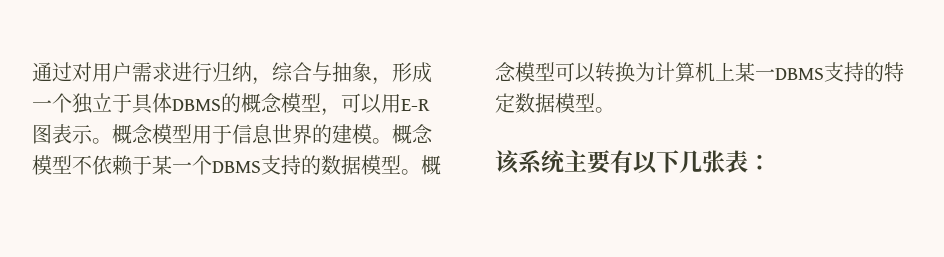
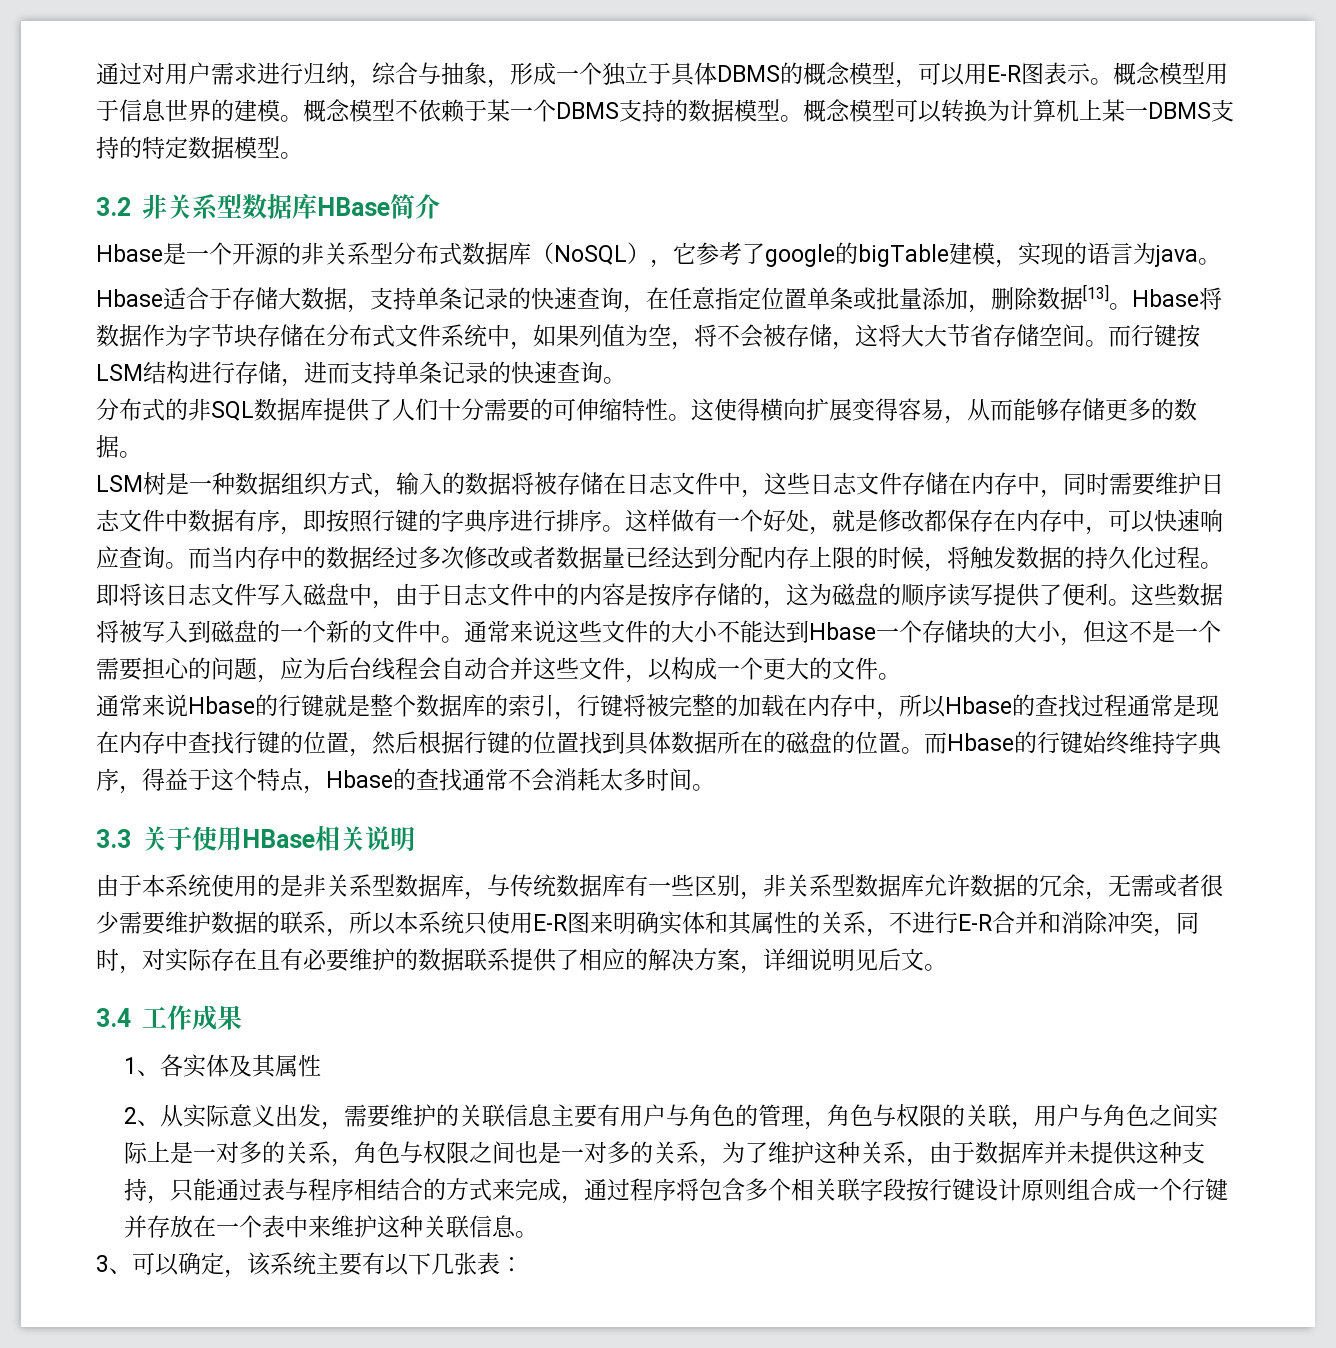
- 该系统主要有以下几张表：
+ 3.2非关系型数据库HBase简介
+ Hbase是一个开源的非关系型分布式数据库（NoSQL），它参考了google的bigTable建模，实现的语言为java。
+ Hbase适合于存储大数据，支持单条记录的快速查询，在任意指定位置单条或批量添加，删除数据[13]。Hbase将数据作为字节块存储在分布式文件系统中，如果列值为空，将不会被存储，这将大大节省存储空间。而行键按LSM结构进行存储，进而支持单条记录的快速查询。
+ 分布式的非SQL数据库提供了人们十分需要的可伸缩特性。这使得横向扩展变得容易，从而能够存储更多的数据。
+ LSM树是一种数据组织方式，输入的数据将被存储在日志文件中，这些日志文件存储在内存中，同时需要维护日志文件中数据有序，即按照行键的字典序进行排序。这样做有一个好处，就是修改都保存在内存中，可以快速响应查询。而当内存中的数据经过多次修改或者数据量已经达到分配内存上限的时候，将触发数据的持久化过程。即将该日志文件写入磁盘中，由于日志文件中的内容是按序存储的，这为磁盘的顺序读写提供了便利。这些数据将被写入到磁盘的一个新的文件中。通常来说这些文件的大小不能达到Hbase一个存储块的大小，但这不是一个需要担心的问题，应为后台线程会自动合并这些文件，以构成一个更大的文件。
+ 通常来说Hbase的行键就是整个数据库的索引，行键将被完整的加载在内存中，所以Hbase的查找过程通常是现在内存中查找行键的位置，然后根据行键的位置找到具体数据所在的磁盘的位置。而Hbase的行键始终维持字典序，得益于这个特点，Hbase的查找通常不会消耗太多时间。
+ 3.3关于使用HBase相关说明
+ 由于本系统使用的是非关系型数据库，与传统数据库有一些区别，非关系型数据库允许数据的冗余，无需或者很少需要维护数据的联系，所以本系统只使用E-R图来明确实体和其属性的关系，不进行E-R合并和消除冲突，同时，对实际存在且有必要维护的数据联系提供了相应的解决方案，详细说明见后文。
+ 3.4工作成果
+ 1、各实体及其属性
+ 2、从实际意义出发，需要维护的关联信息主要有用户与角色的管理，角色与权限的关联，用户与角色之间实际上是一对多的关系，角色与权限之间也是一对多的关系，为了维护这种关系，由于数据库并未提供这种支持，只能通过表与程序相结合的方式来完成，通过程序将包含多个相关联字段按行键设计原则组合成一个行键并存放在一个表中来维护这种关联信息。
+ 3、可以确定，该系统主要有以下几张表：

